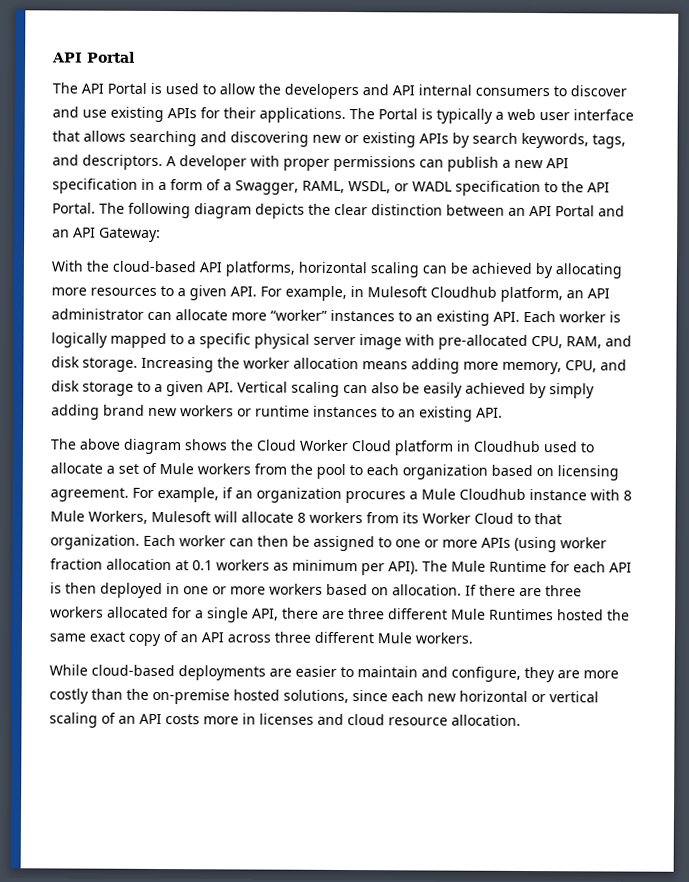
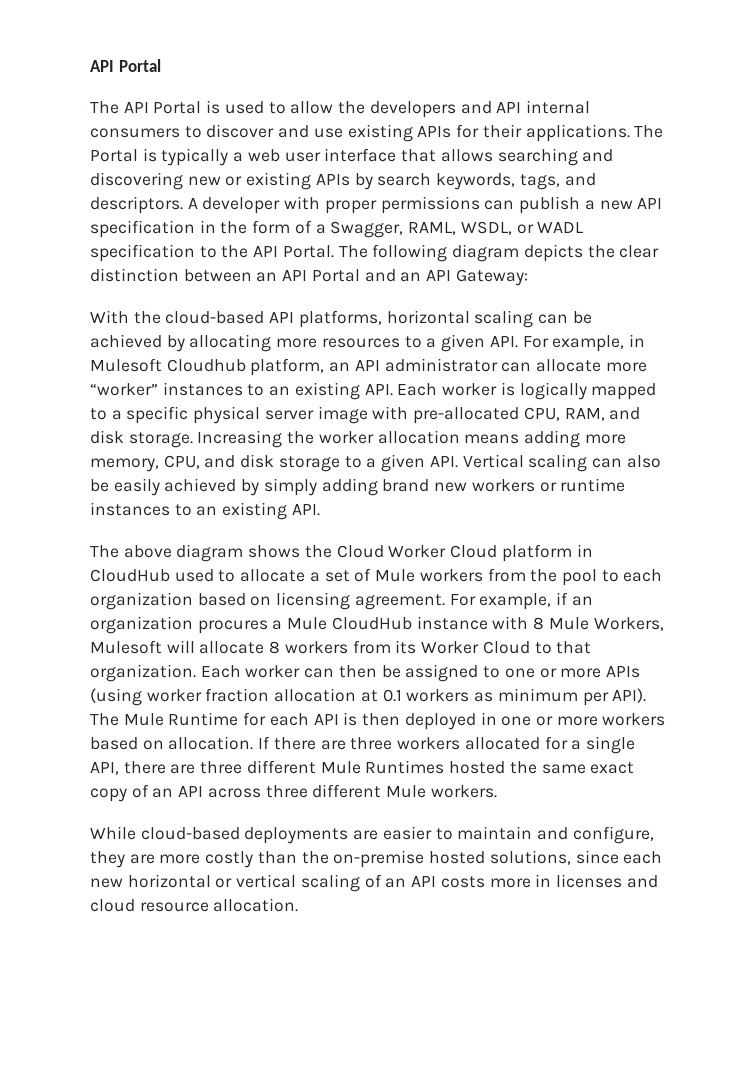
- A developer with proper permissions can publish a new API specification in a form of a Swagger, RAML, WSDL, or WADL specification to the API Portal.
+ A developer with proper permissions can publish a new API specification in the form of a Swagger, RAML, WSDL, or WADL specification to the API Portal.
- The above diagram shows the Cloud Worker Cloud platform in Cloudhub used to allocate a set of Mule workers from the pool to each organization based on licensing agreement.
+ The above diagram shows the Cloud Worker Cloud platform in CloudHub used to allocate a set of Mule workers from the pool to each organization based on licensing agreement.
- For example, if an organization procures a Mule Cloudhub instance with 8 Mule Workers, Mulesoft will allocate 8 workers from its Worker Cloud to that organization.
+ For example, if an organization procures a Mule CloudHub instance with 8 Mule Workers, Mulesoft will allocate 8 workers from its Worker Cloud to that organization.

